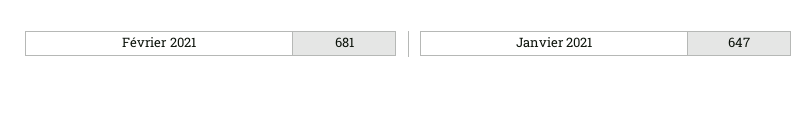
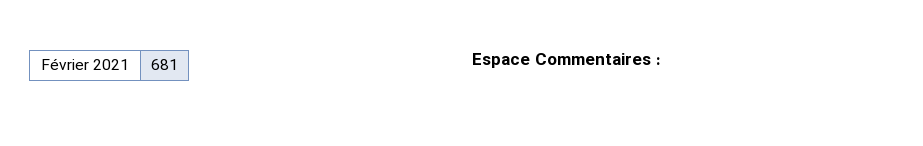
- Janvier 2021 | 647
+ Espace Commentaires :

